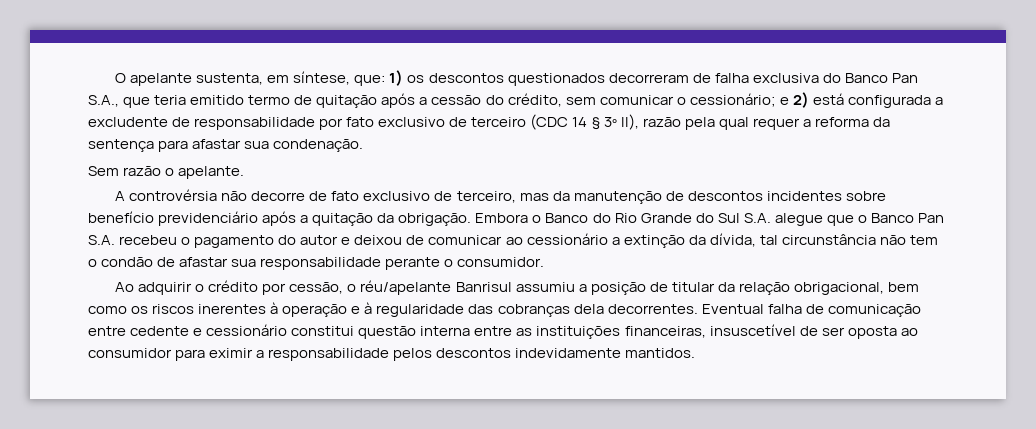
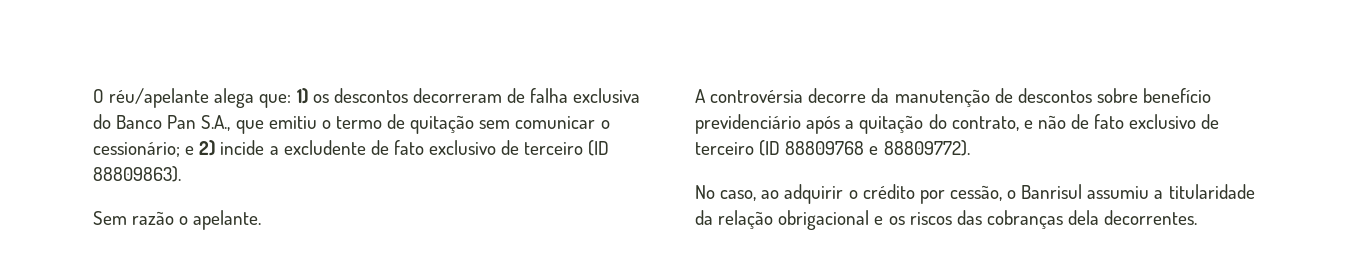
- O apelante sustenta, em síntese, que: 1) os descontos questionados decorreram de falha exclusiva do Banco Pan S.A., que teria emitido termo de quitação após a cessão do crédito, sem comunicar o cessionário; e 2) está configurada a excludente de responsabilidade por fato exclusivo de terceiro (CDC 14 § 3º II), razão pela qual requer a reforma da sentença para afastar sua condenação.
+ O réu/apelante alega que: 1) os descontos decorreram de falha exclusiva do Banco Pan S.A., que emitiu o termo de quitação sem comunicar o cessionário; e 2) incide a excludente de fato exclusivo de terceiro (ID 88809863).
- A controvérsia não decorre de fato exclusivo de terceiro, mas da manutenção de descontos incidentes sobre benefício previdenciário após a quitação da obrigação. Embora o Banco do Rio Grande do Sul S.A. alegue que o Banco Pan S.A. recebeu o pagamento do autor e deixou de comunicar ao cessionário a extinção da dívida, tal circunstância não tem o condão de afastar sua responsabilidade perante o consumidor.
- Ao adquirir o crédito por cessão, o réu/apelante Banrisul assumiu a posição de titular da relação obrigacional, bem como os riscos inerentes à operação e à regularidade das cobranças dela decorrentes. Eventual falha de comunicação entre cedente e cessionário constitui questão interna entre as instituições financeiras, insuscetível de ser oposta ao consumidor para eximir a responsabilidade pelos descontos indevidamente mantidos.
+ A controvérsia decorre da manutenção de descontos sobre benefício previdenciário após a quitação do contrato, e não de fato exclusivo de terceiro (ID 88809768 e 88809772).
+ No caso, ao adquirir o crédito por cessão, o Banrisul assumiu a titularidade da relação obrigacional e os riscos das cobranças dela decorrentes.

